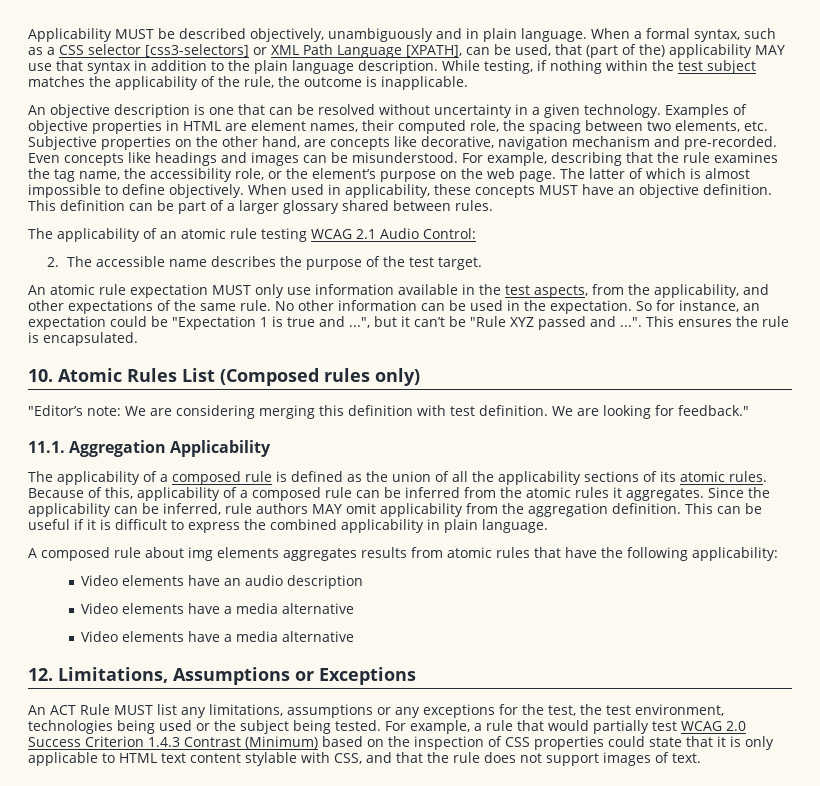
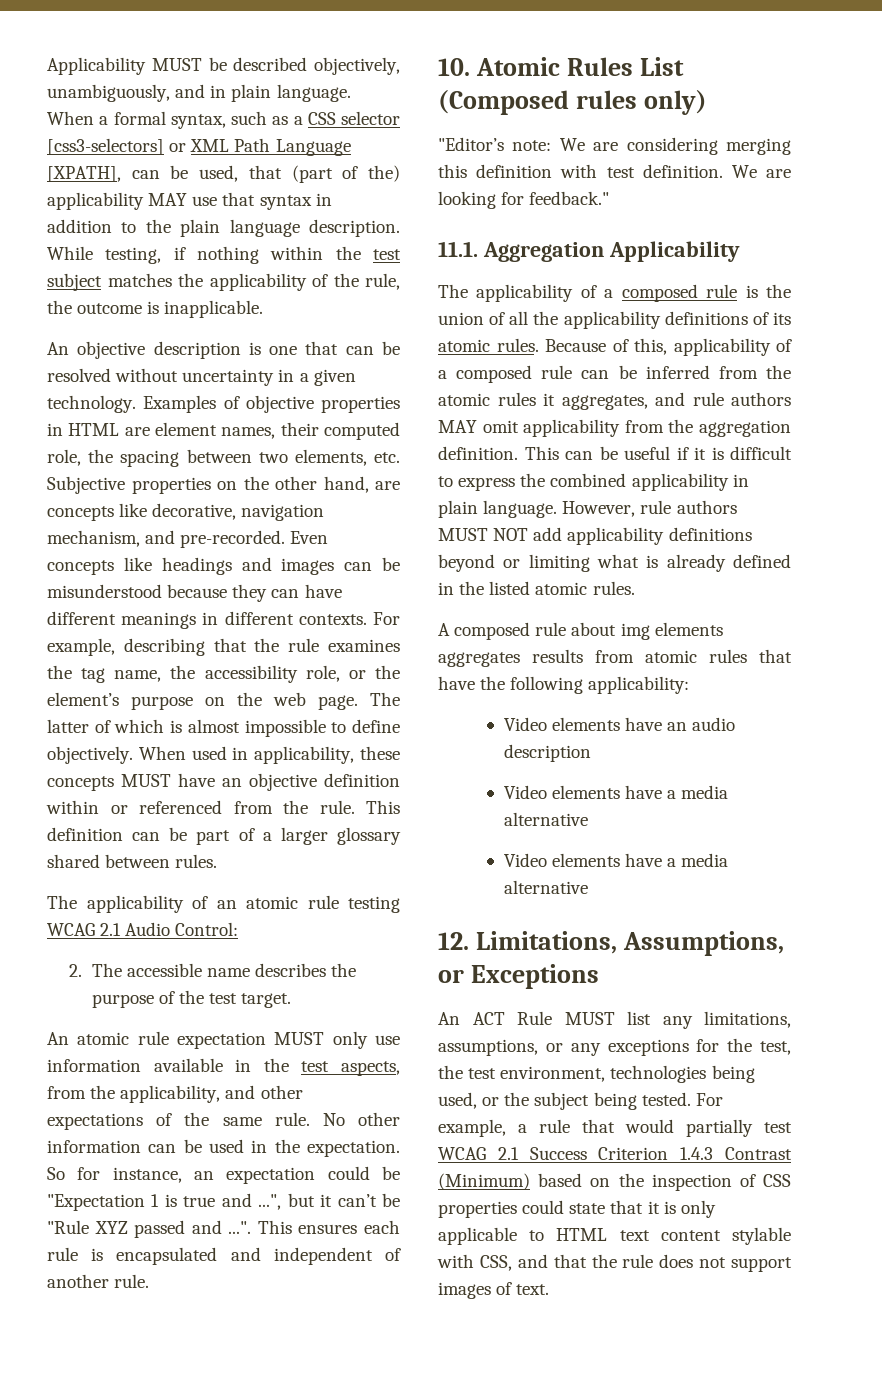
- Applicability MUST be described objectively, unambiguously and in plain language.
+ Applicability MUST be described objectively, unambiguously, and in plain language.
- Examples of objective properties in HTML are element names, their computed role, the spacing between two elements, etc. Subjective properties on the other hand, are concepts like decorative, navigation mechanism and pre-recorded.
+ Examples of objective properties in HTML are element names, their computed role, the spacing between two elements, etc. Subjective properties on the other hand, are concepts like decorative, navigation mechanism, and pre-recorded.
- Even concepts like headings and images can be misunderstood.
+ Even concepts like headings and images can be misunderstood because they can have different meanings in different contexts.
- When used in applicability, these concepts MUST have an objective definition.
+ When used in applicability, these concepts MUST have an objective definition within or referenced from the rule.
- So for instance, an expectation could be "Expectation 1 is true and ...", but it can’t be "Rule XYZ passed and ...". This ensures the rule is encapsulated.
+ So for instance, an expectation could be "Expectation 1 is true and ...", but it can’t be "Rule XYZ passed and ...". This ensures each rule is encapsulated and independent of another rule.
- The applicability of a composed rule is defined as the union of all the applicability sections of its atomic rules.
+ The applicability of a composed rule is the union of all the applicability definitions of its atomic rules.
- Because of this, applicability of a composed rule can be inferred from the atomic rules it aggregates. Since the applicability can be inferred, rule authors MAY omit applicability from the aggregation definition.
+ Because of this, applicability of a composed rule can be inferred from the atomic rules it aggregates, and rule authors MAY omit applicability from the aggregation definition.
+ However, rule authors MUST NOT add applicability definitions beyond or limiting what is already defined in the listed atomic rules.
- 12. Limitations, Assumptions or Exceptions
+ 12. Limitations, Assumptions, or Exceptions
- An ACT Rule MUST list any limitations, assumptions or any exceptions for the test, the test environment, technologies being used or the subject being tested.
+ An ACT Rule MUST list any limitations, assumptions, or any exceptions for the test, the test environment, technologies being used, or the subject being tested.
- For example, a rule that would partially test WCAG 2.0 Success Criterion 1.4.3 Contrast (Minimum) based on the inspection of CSS properties could state that it is only applicable to HTML text content stylable with CSS, and that the rule does not support images of text.
+ For example, a rule that would partially test WCAG 2.1 Success Criterion 1.4.3 Contrast (Minimum) based on the inspection of CSS properties could state that it is only applicable to HTML text content stylable with CSS, and that the rule does not support images of text.

